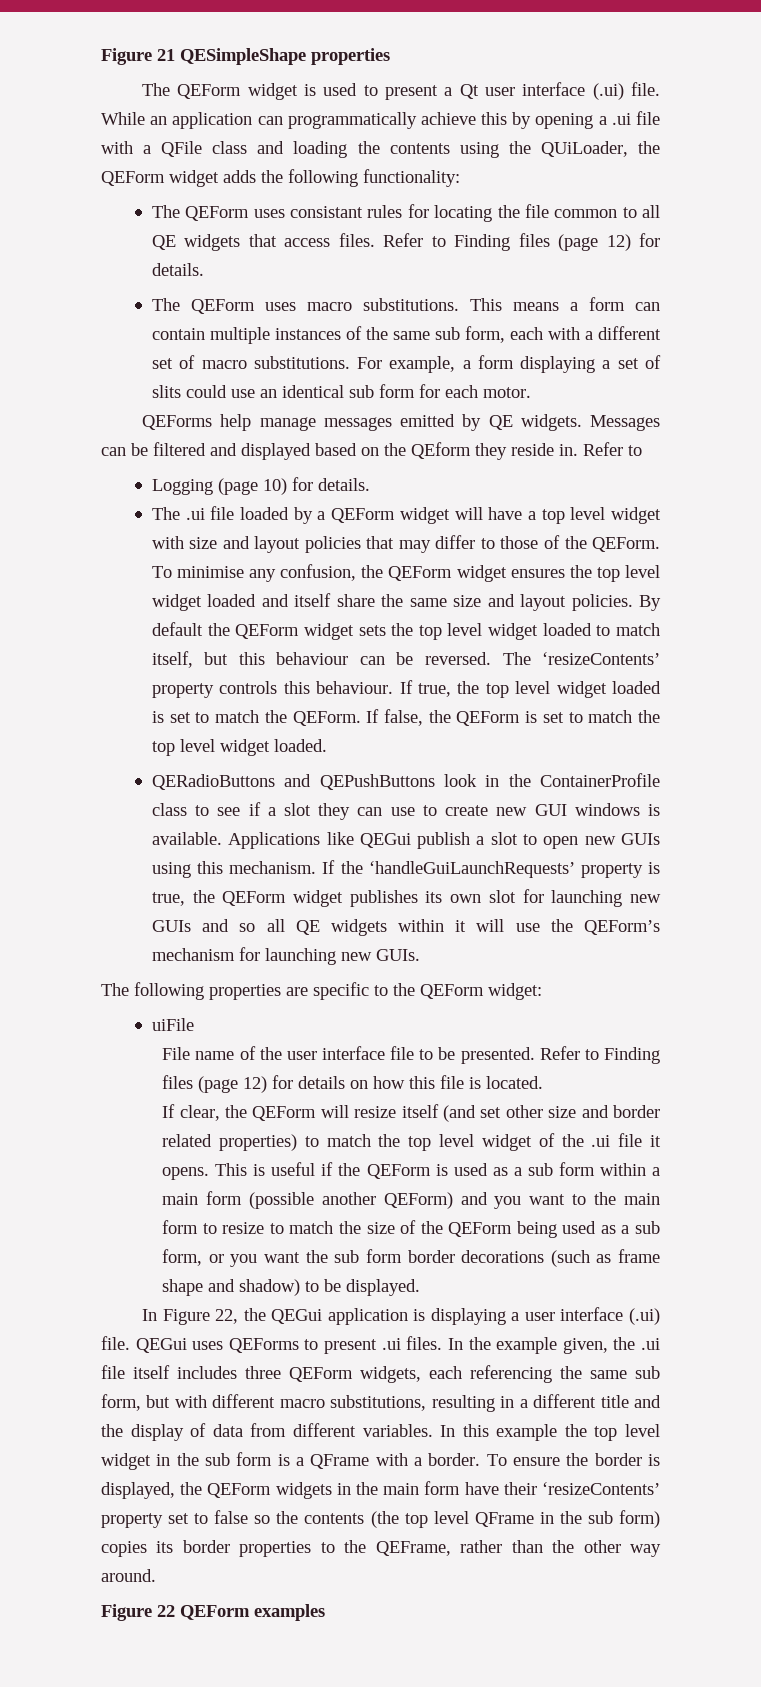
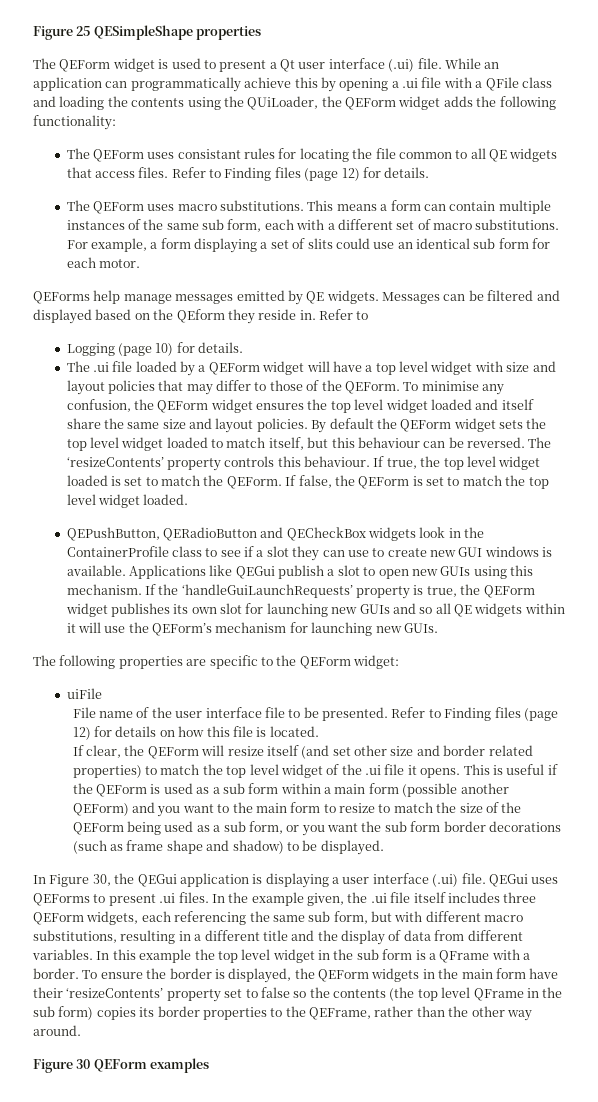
- Figure 21 QESimpleShape properties
+ Figure 25 QESimpleShape properties
- QERadioButtons and QEPushButtons look in the ContainerProfile class to see if a slot they can use to create new GUI windows is available.
+ QEPushButton, QERadioButton and QECheckBox widgets look in the ContainerProfile class to see if a slot they can use to create new GUI windows is available.
- In Figure 22, the QEGui application is displaying a user interface (.ui) file.
+ In Figure 30, the QEGui application is displaying a user interface (.ui) file.
- Figure 22 QEForm examples
+ Figure 30 QEForm examples

